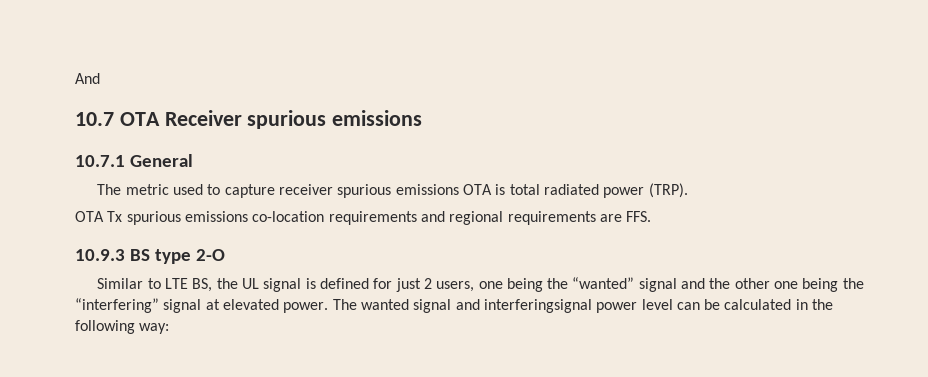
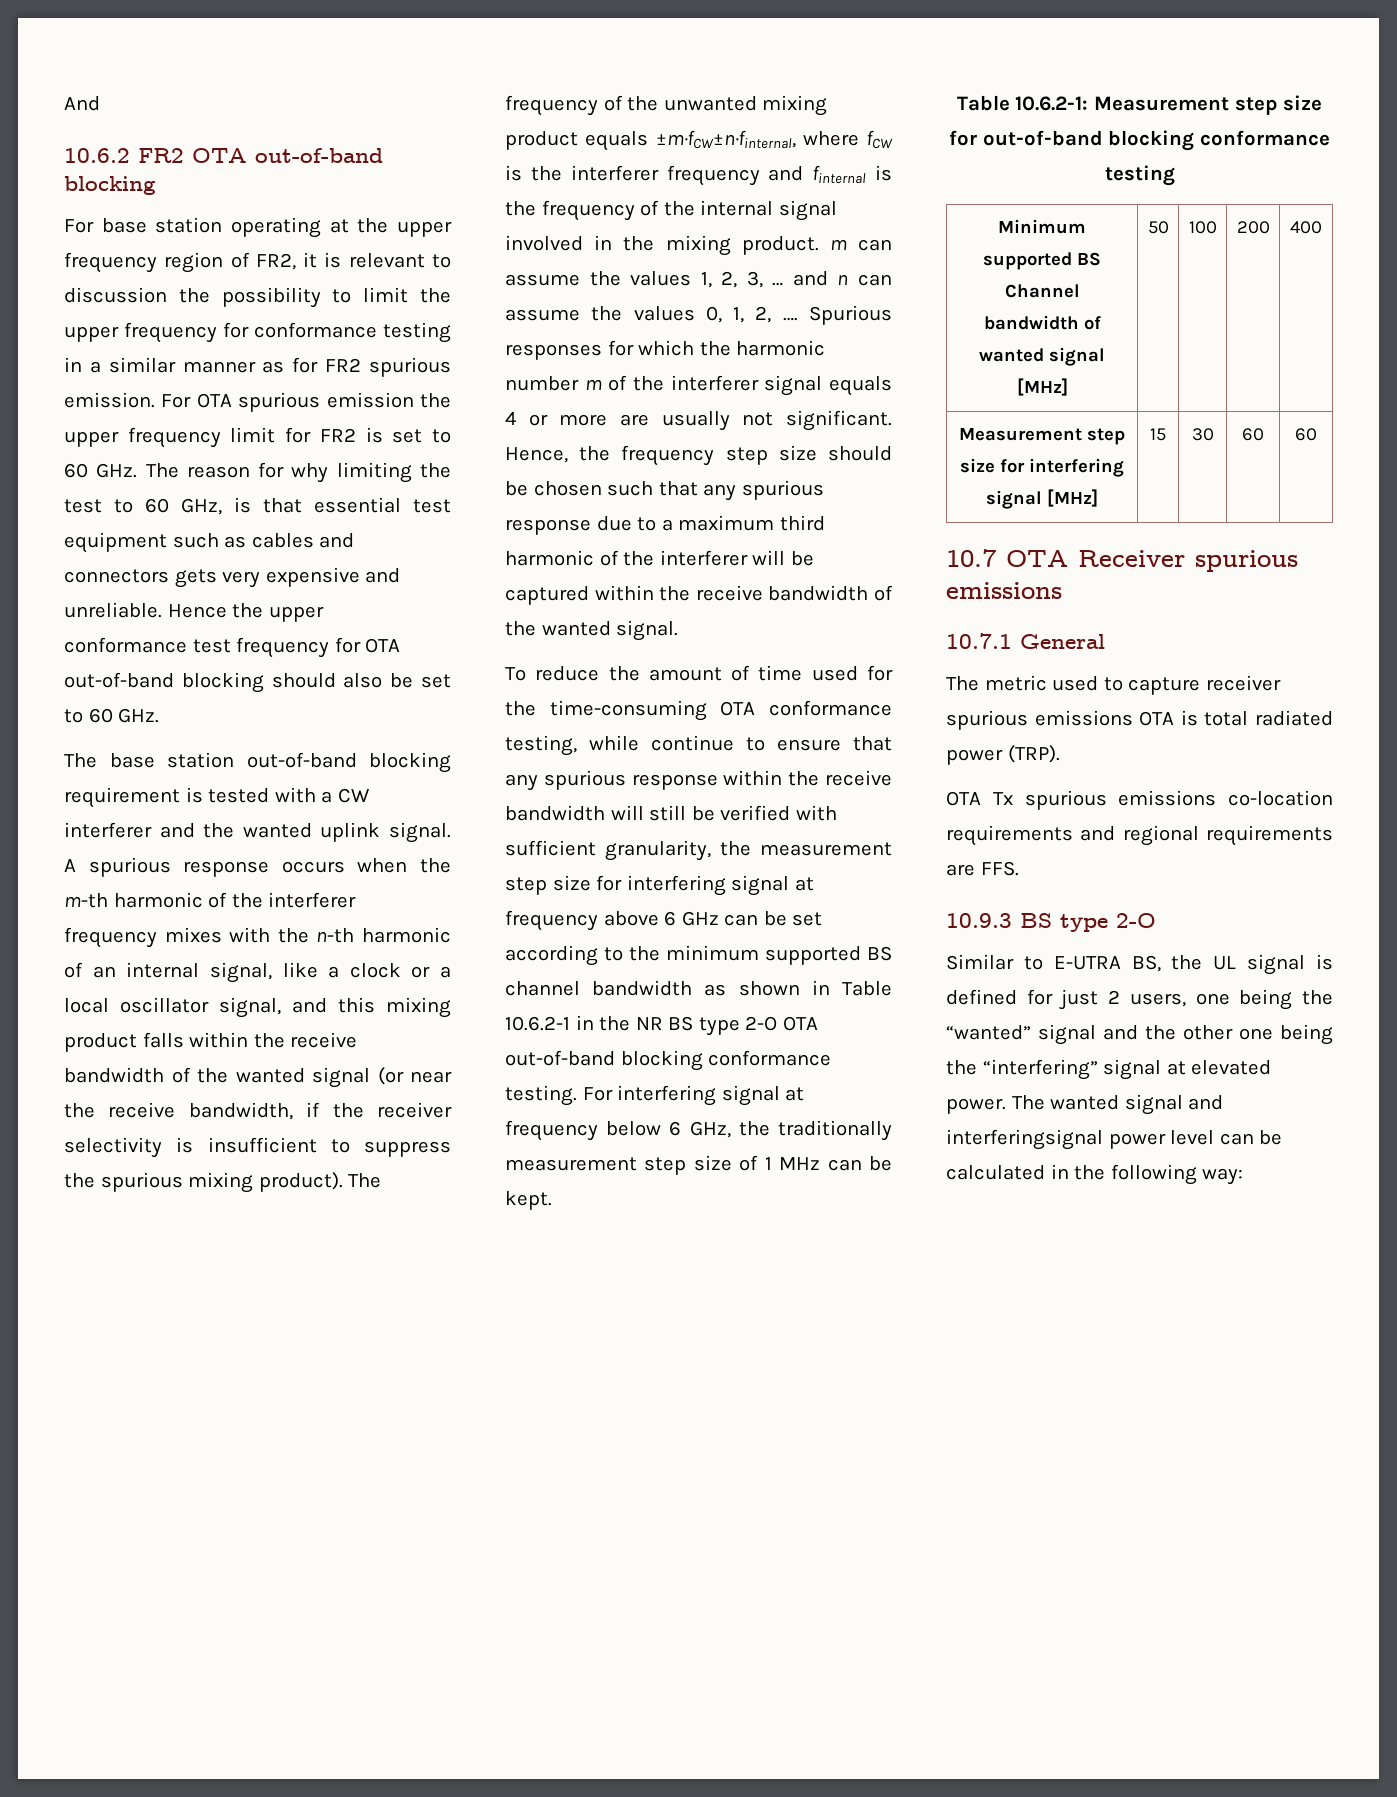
+ 10.6.2 FR2 OTA out-of-band blocking
+ For base station operating at the upper frequency region of FR2, it is relevant to discussion the possibility to limit the upper frequency for conformance testing in a similar manner as for FR2 spurious emission. For OTA spurious emission the upper frequency limit for FR2 is set to 60 GHz. The reason for why limiting the test to 60 GHz, is that essential test equipment such as cables and connectors gets very expensive and unreliable. Hence the upper conformance test frequency for OTA out-of-band blocking should also be set to 60 GHz.
+ The base station out-of-band blocking requirement is tested with a CW interferer and the wanted uplink signal. A spurious response occurs when the m-th harmonic of the interferer frequency mixes with the n-th harmonic of an internal signal, like a clock or a local oscillator signal, and this mixing product falls within the receive bandwidth of the wanted signal (or near the receive bandwidth, if the receiver selectivity is insufficient to suppress the spurious mixing product). The frequency of the unwanted mixing product equals ±m·fCW±n·finternal, where fCW is the interferer frequency and finternal is the frequency of the internal signal involved in the mixing product. m can assume the values 1, 2, 3, … and n can assume the values 0, 1, 2, …. Spurious responses for which the harmonic number m of the interferer signal equals 4 or more are usually not significant. Hence, the frequency step size should be chosen such that any spurious response due to a maximum third harmonic of the interferer will be captured within the receive bandwidth of the wanted signal.
+ To reduce the amount of time used for the time-consuming OTA conformance testing, while continue to ensure that any spurious response within the receive bandwidth will still be verified with sufficient granularity, the measurement step size for interfering signal at frequency above 6 GHz can be set according to the minimum supported BS channel bandwidth as shown in Table 10.6.2-1 in the NR BS type 2-O OTA out-of-band blocking conformance testing. For interfering signal at frequency below 6 GHz, the traditionally measurement step size of 1 MHz can be kept.
+ Table 10.6.2-1: Measurement step size for out-of-band blocking conformance testing
+ Minimum supported BS Channel bandwidth of wanted signal [MHz] | 50 | 100 | 200 | 400
+ Measurement step size for interfering signal [MHz] | 15 | 30 | 60 | 60
- Similar to LTE BS, the UL signal is defined for just 2 users, one being the “wanted” signal and the other one being the “interfering” signal at elevated power.
+ Similar to E-UTRA BS, the UL signal is defined for just 2 users, one being the “wanted” signal and the other one being the “interfering” signal at elevated power.

